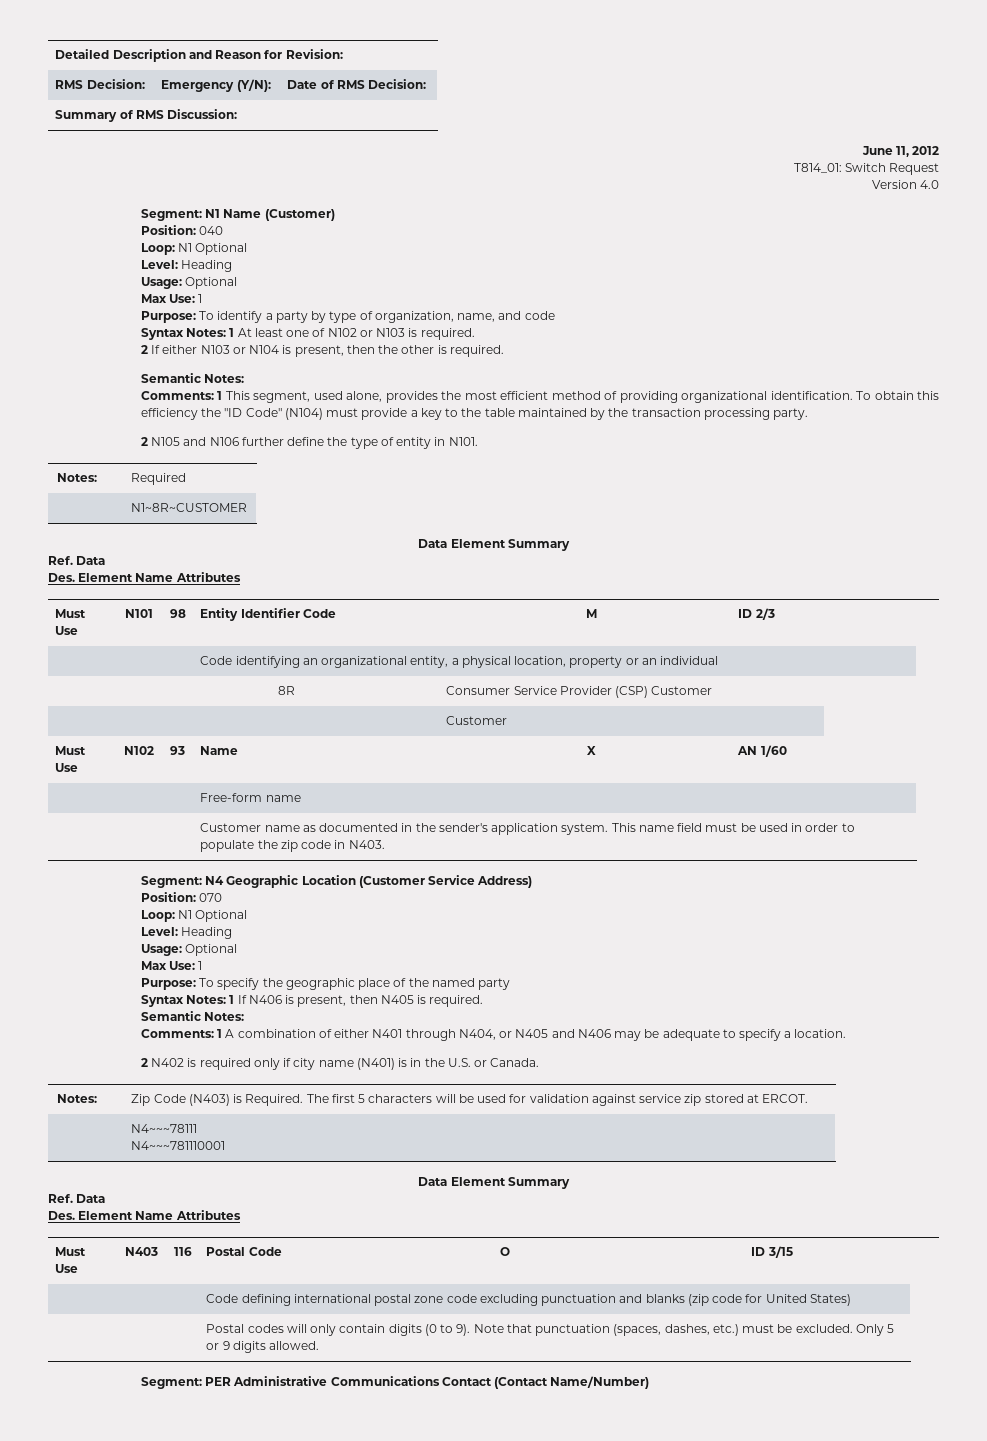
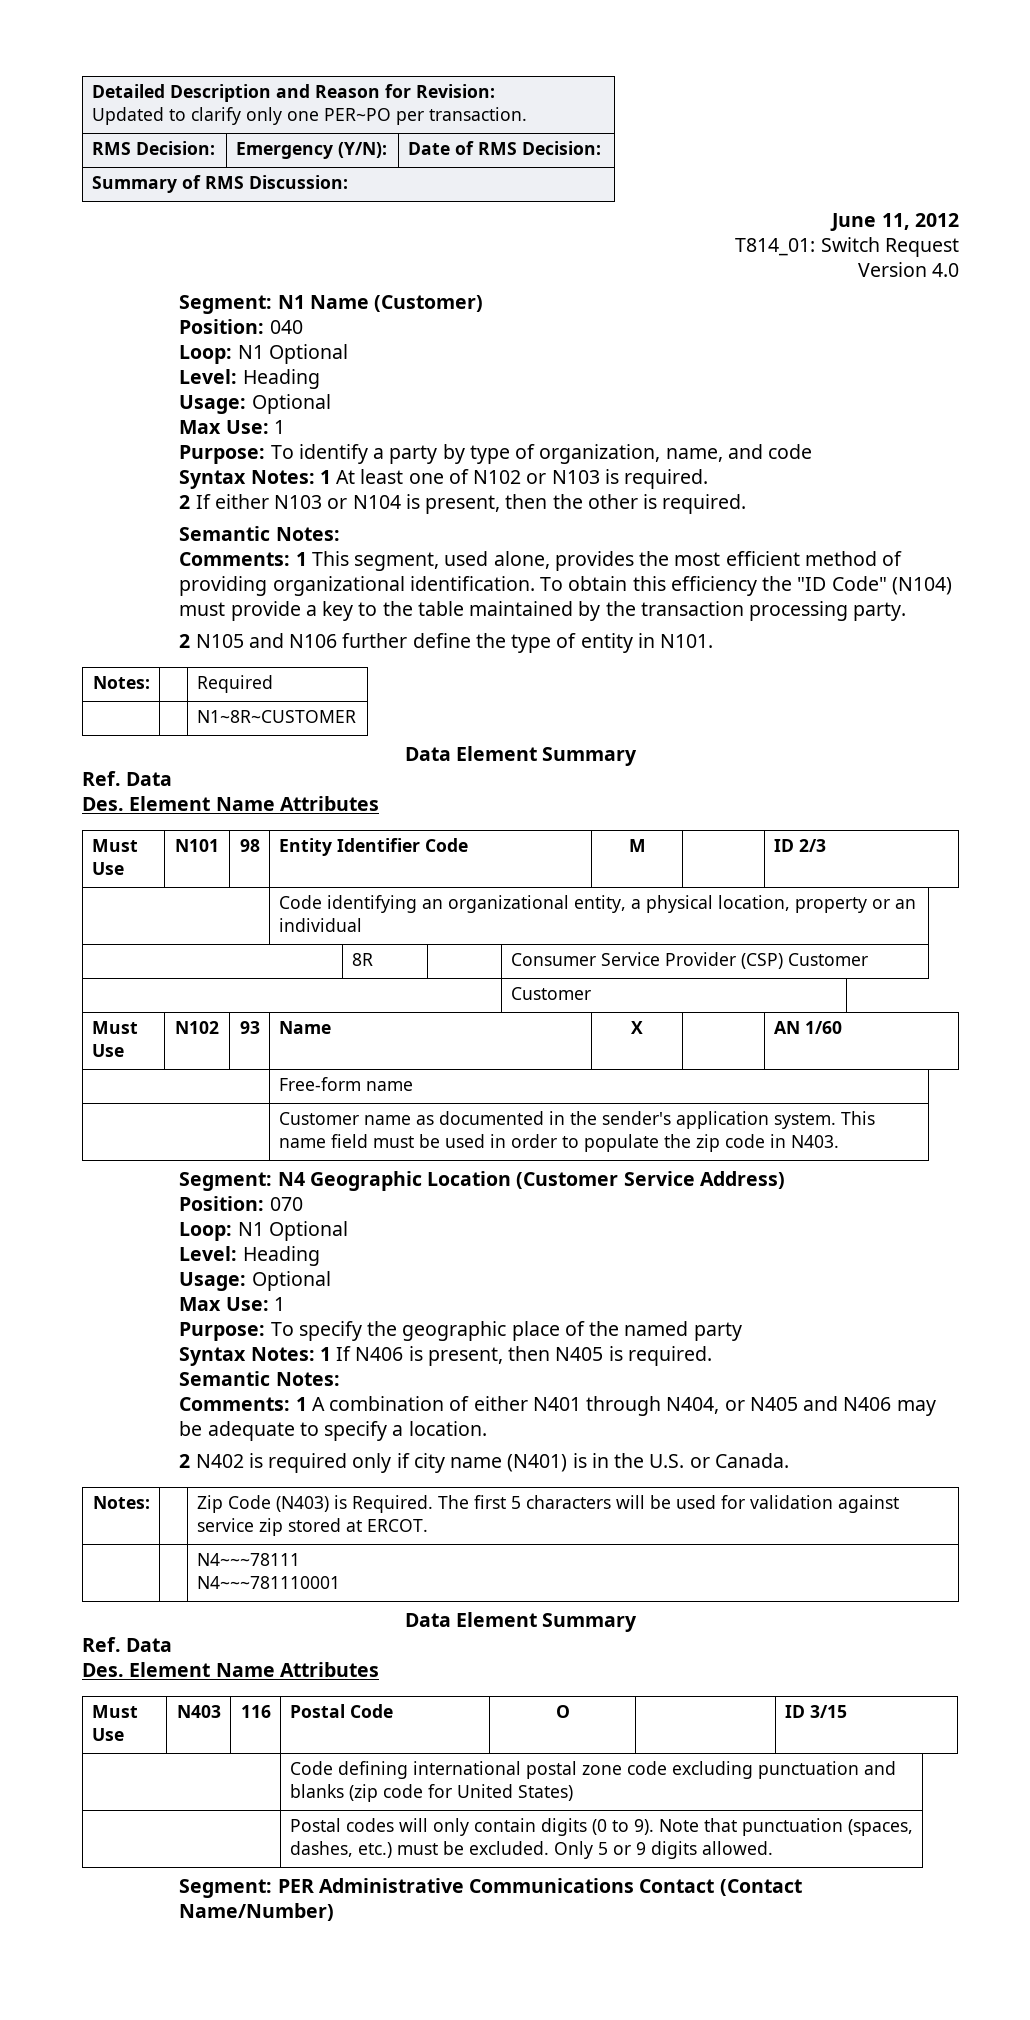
  Detailed Description and Reason for Revision:
+ Updated to clarify only one PER~PO per transaction.

